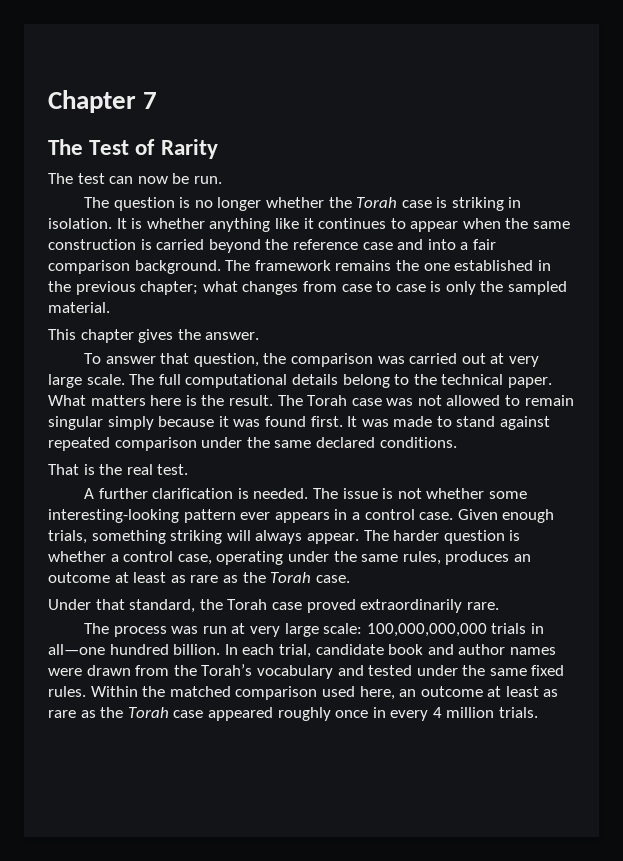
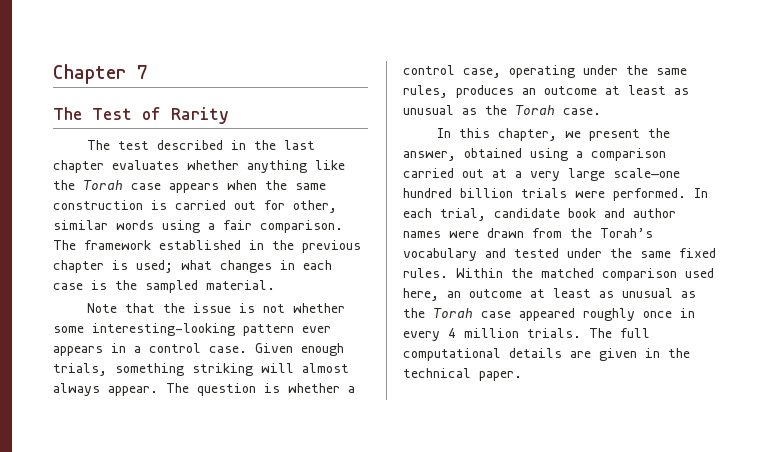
- The test can now be run.
- The question is no longer whether the Torah case is striking in isolation. It is whether anything like it continues to appear when the same construction is carried beyond the reference case and into a fair comparison background. The framework remains the one established in the previous chapter; what changes from case to case is only the sampled material.
+ The test described in the last chapter evaluates whether anything like the Torah case appears when the same construction is carried out for other, similar words using a fair comparison. The framework established in the previous chapter is used; what changes in each case is the sampled material.
- This chapter gives the answer.
- To answer that question, the comparison was carried out at very large scale. The full computational details belong to the technical paper. What matters here is the result. The Torah case was not allowed to remain singular simply because it was found first. It was made to stand against repeated comparison under the same declared conditions.
- That is the real test.
- A further clarification is needed. The issue is not whether some interesting-looking pattern ever appears in a control case.
+ Note that the issue is not whether some interesting-looking pattern ever appears in a control case.
- Given enough trials, something striking will always appear.
+ Given enough trials, something striking will almost always appear.
- The harder question is whether a control case, operating under the same rules, produces an outcome at least as rare as the Torah case.
+ The question is whether a control case, operating under the same rules, produces an outcome at least as unusual as the Torah case.
- Under that standard, the Torah case proved extraordinarily rare.
- The process was run at very large scale: 100,000,000,000 trials in all—one hundred billion.
+ In this chapter, we present the answer, obtained using a comparison carried out at a very large scale—one hundred billion trials were performed.
- Within the matched comparison used here, an outcome at least as rare as the Torah case appeared roughly once in every 4 million trials.
+ Within the matched comparison used here, an outcome at least as unusual as the Torah case appeared roughly once in every 4 million trials.
+ The full computational details are given in the technical paper.

